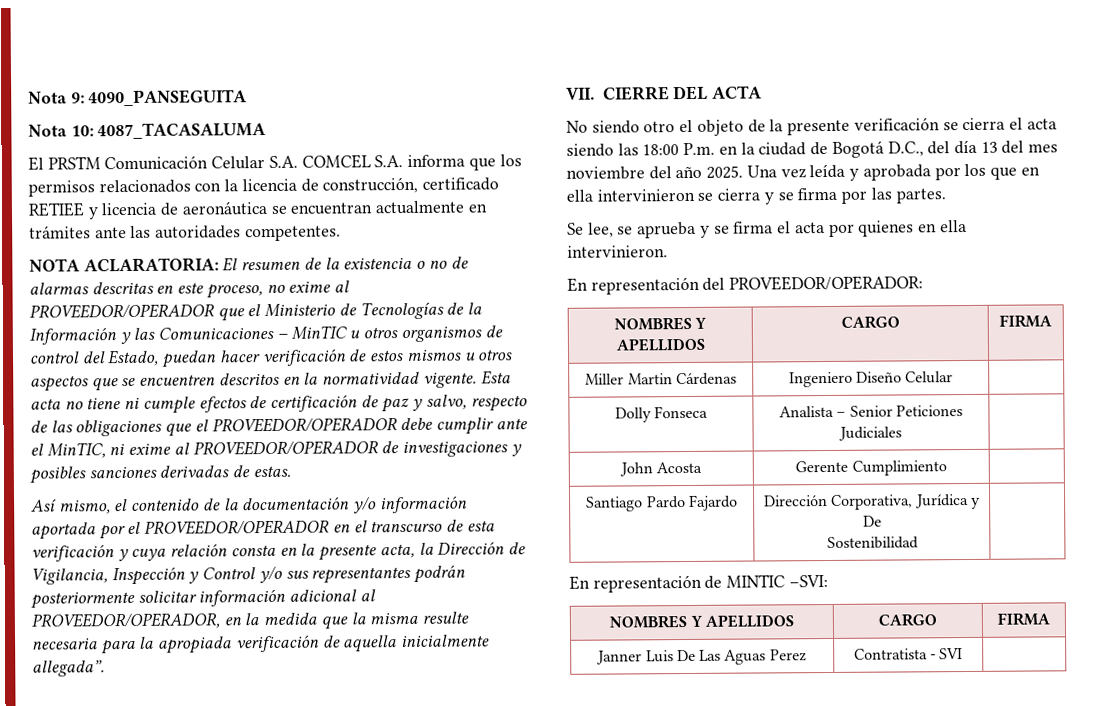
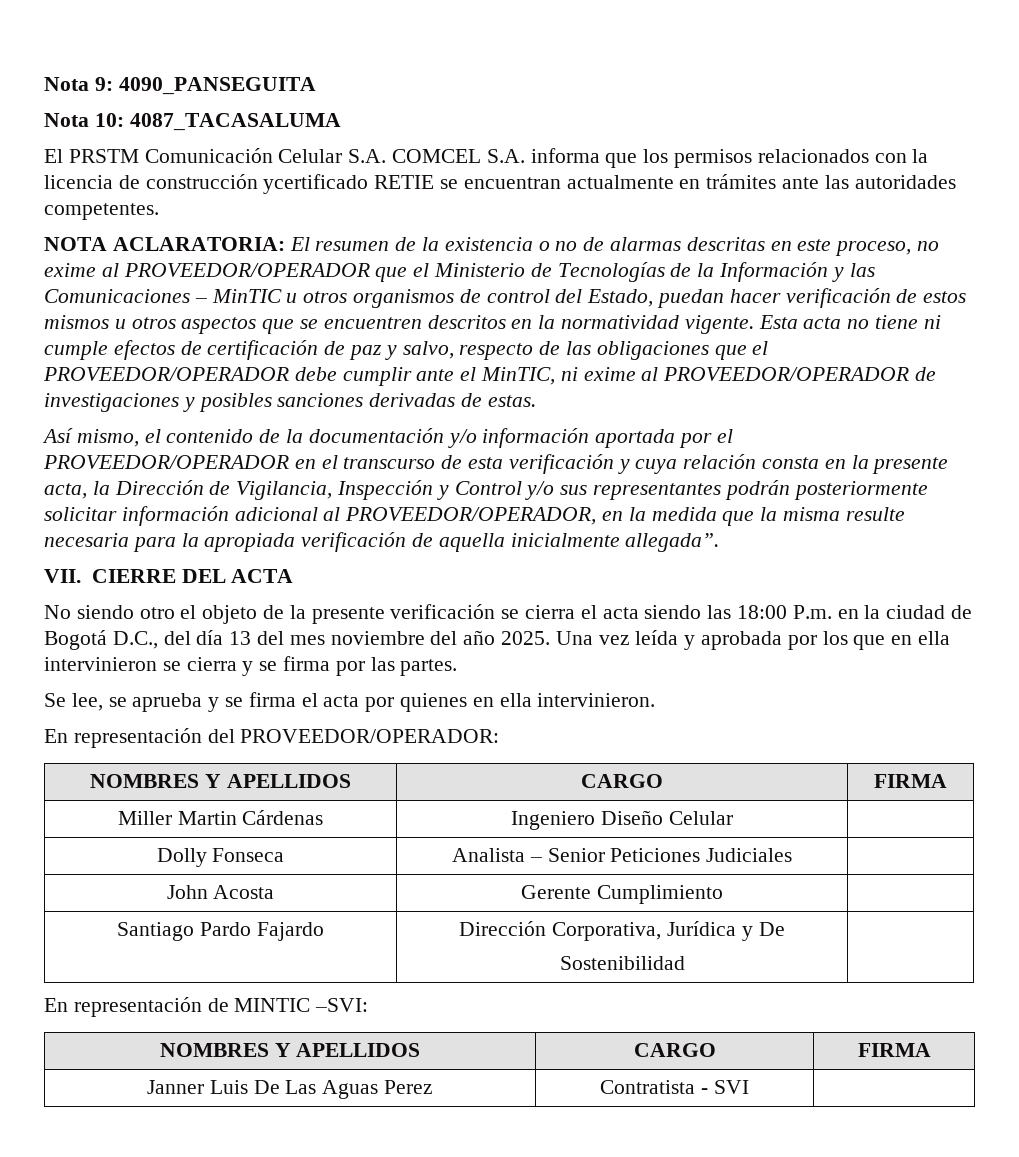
- El PRSTM Comunicación Celular S.A. COMCEL S.A. informa que los permisos relacionados con la licencia de construcción, certificado RETIEE y licencia de aeronáutica se encuentran actualmente en trámites ante las autoridades competentes.
+ El PRSTM Comunicación Celular S.A. COMCEL S.A. informa que los permisos relacionados con la licencia de construcción ycertificado RETIE se encuentran actualmente en trámites ante las autoridades competentes.

